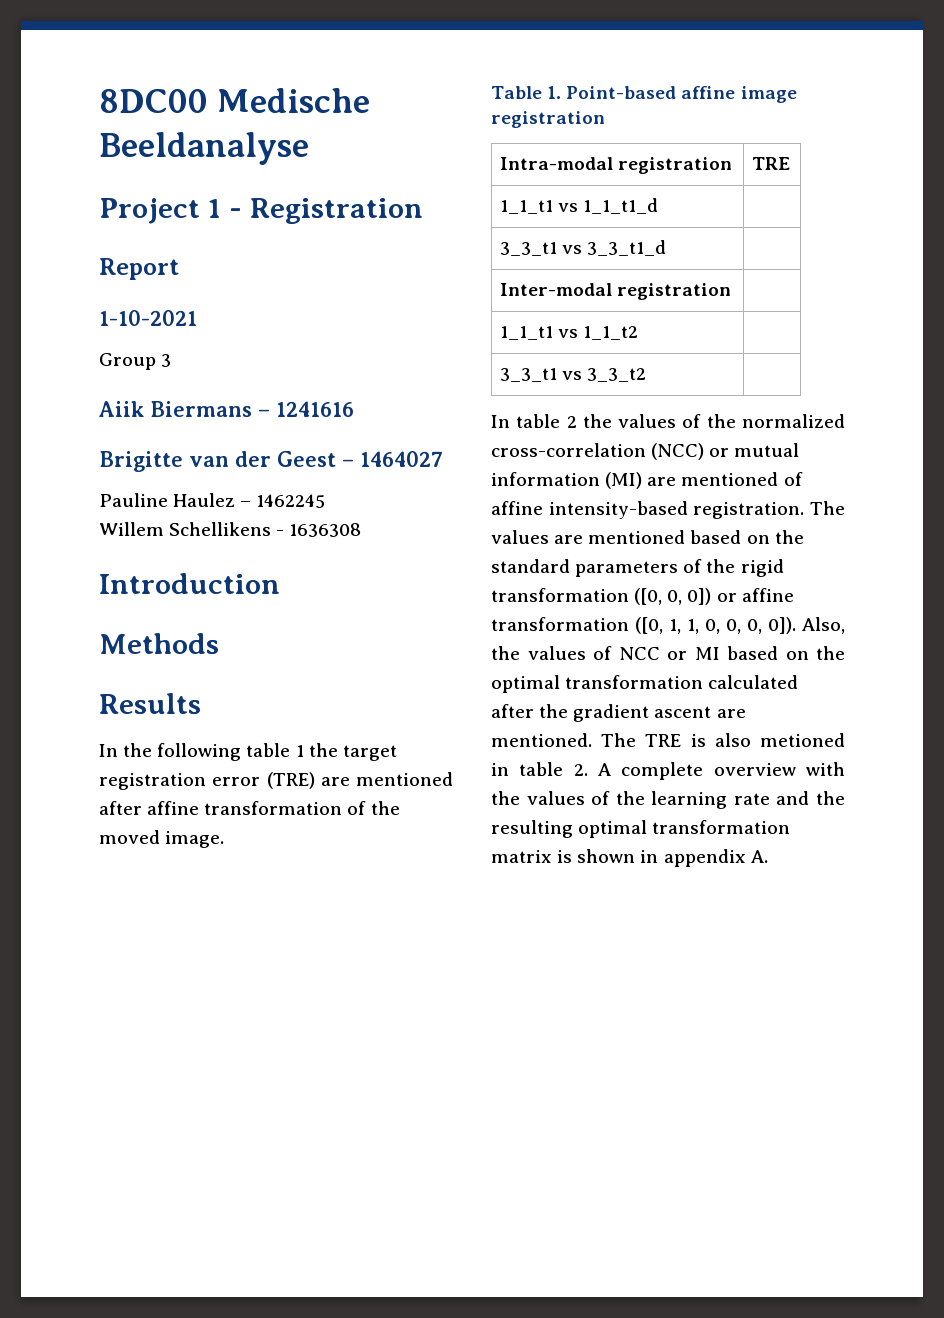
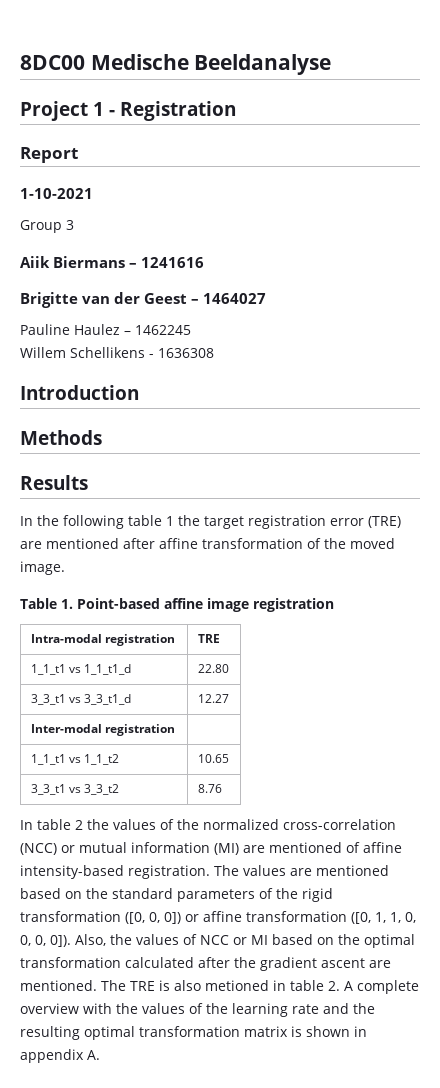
- 1_1_t1 vs 1_1_t1_d |
+ 1_1_t1 vs 1_1_t1_d | 22.80
- 3_3_t1 vs 3_3_t1_d |
+ 3_3_t1 vs 3_3_t1_d | 12.27
- 1_1_t1 vs 1_1_t2 |
+ 1_1_t1 vs 1_1_t2 | 10.65
- 3_3_t1 vs 3_3_t2 |
+ 3_3_t1 vs 3_3_t2 | 8.76

